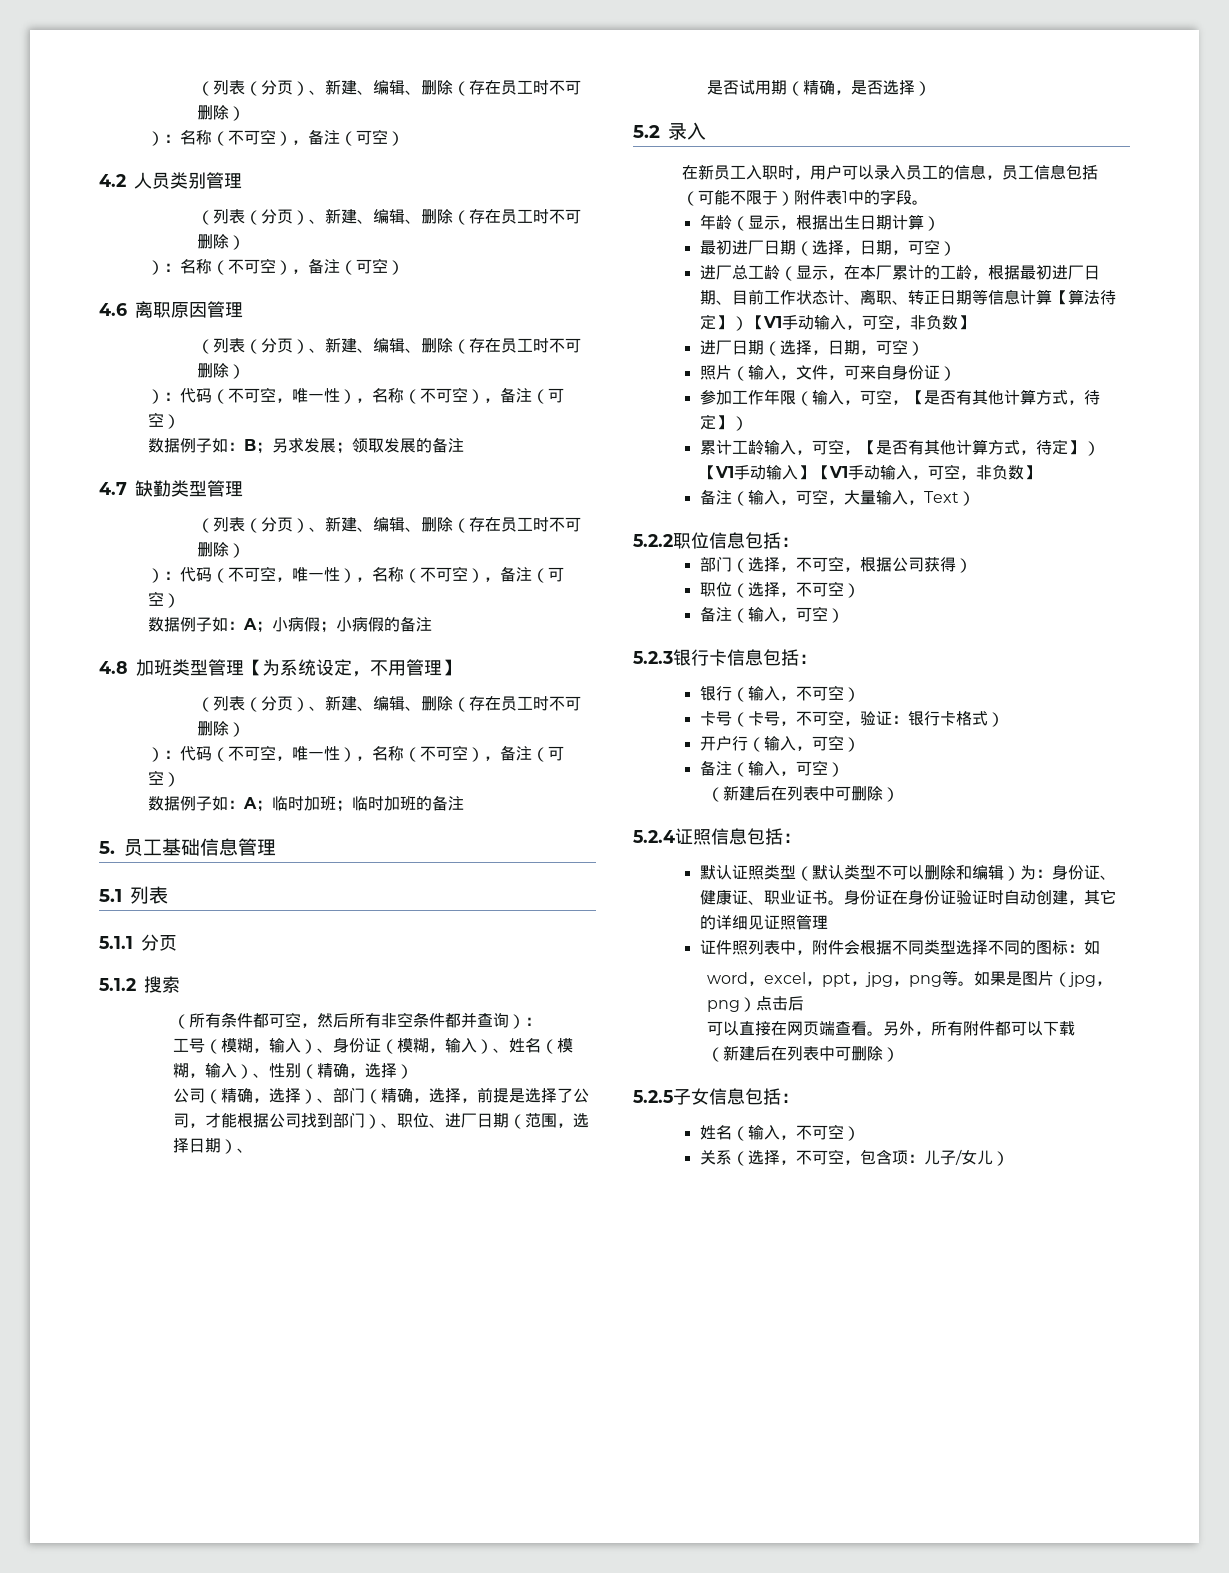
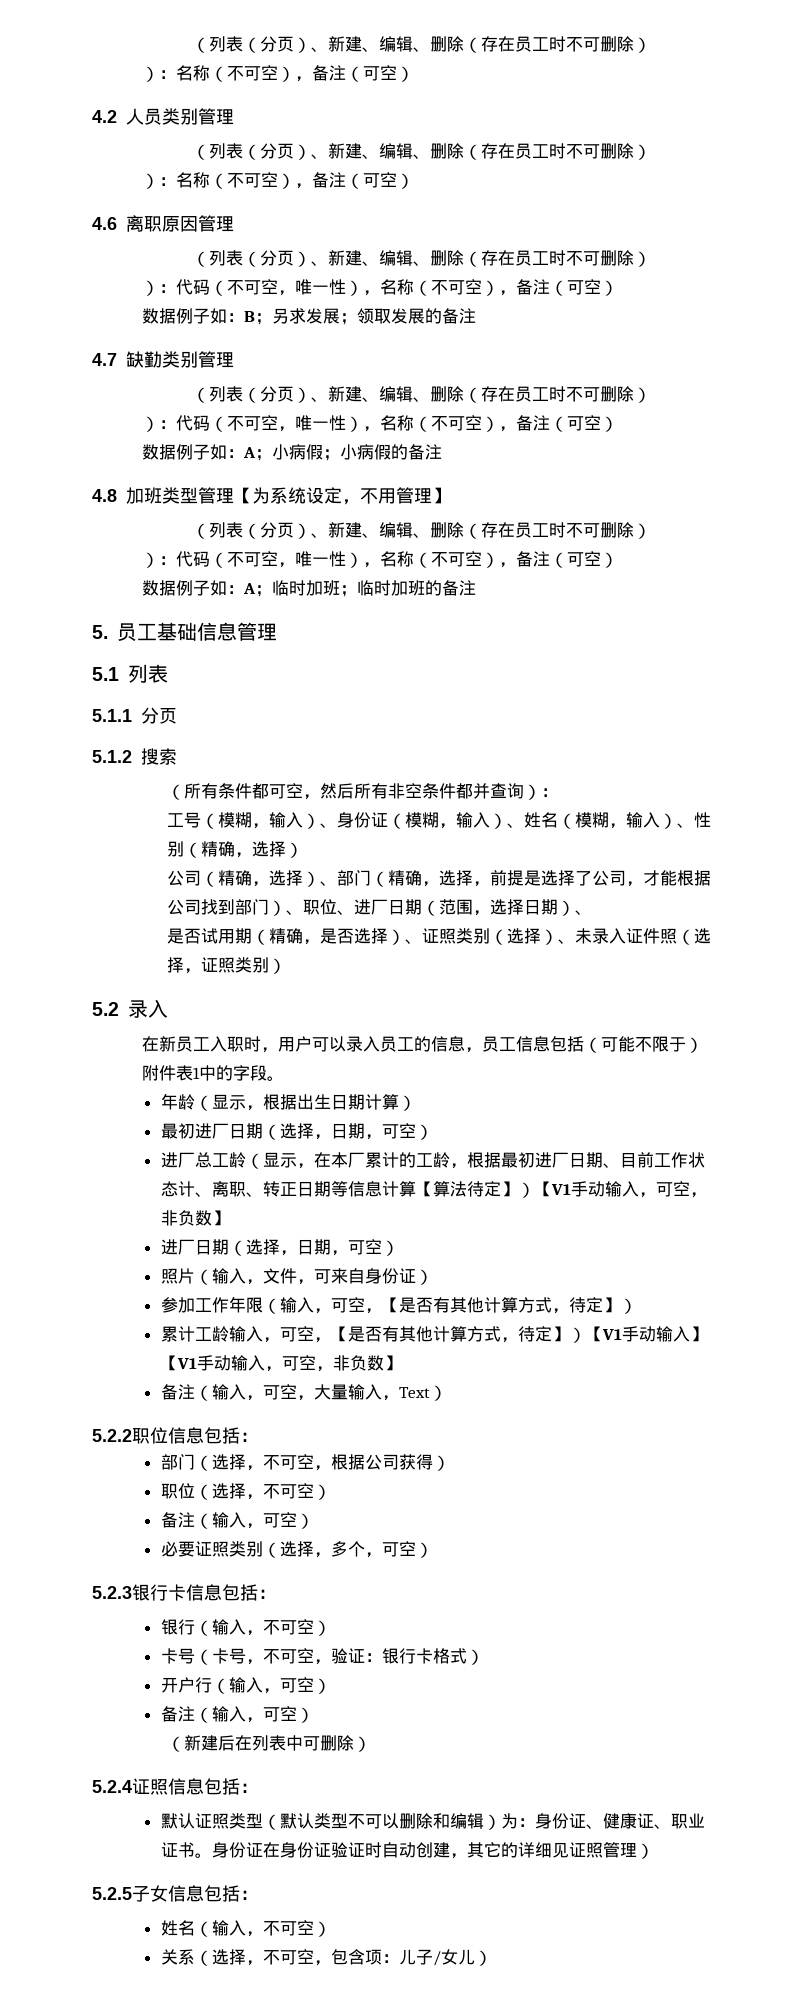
- 4.7缺勤类型管理
+ 4.7缺勤类别管理
- 是否试用期（精确，是否选择）
+ 是否试用期（精确，是否选择）、证照类别（选择）、未录入证件照（选择，证照类别）
+ 必要证照类别（选择，多个，可空）
- 身份证在身份证验证时自动创建，其它的详细见证照管理
- 证件照列表中，附件会根据不同类型选择不同的图标：如
- word，excel，ppt，jpg，png等。如果是图片（jpg，png）点击后
- 可以直接在网页端查看。另外，所有附件都可以下载
- （新建后在列表中可删除）
+ 身份证在身份证验证时自动创建，其它的详细见证照管理）

